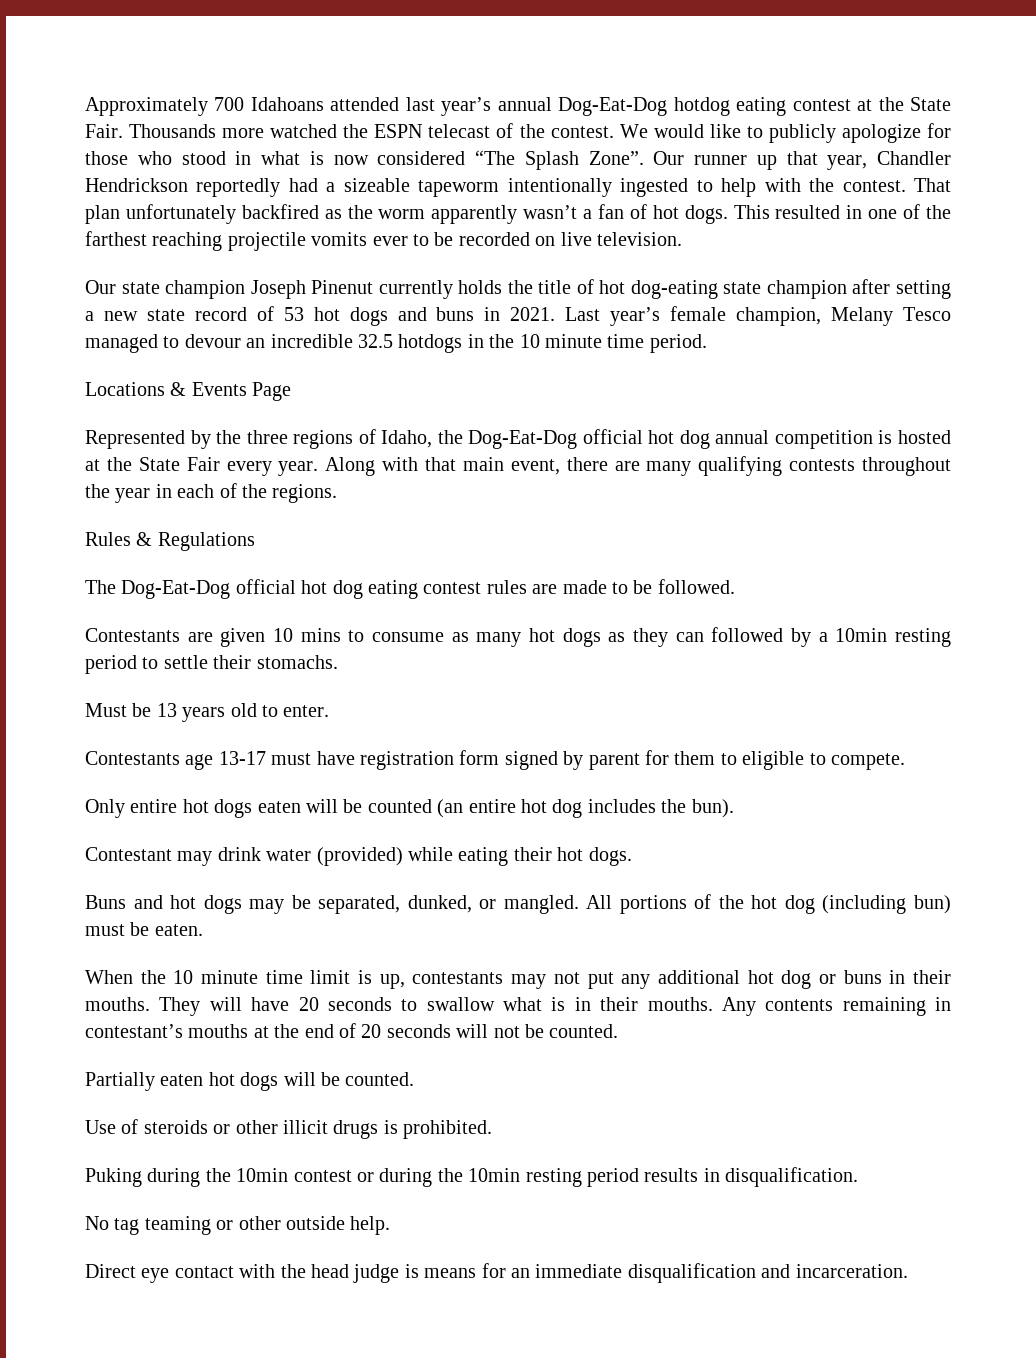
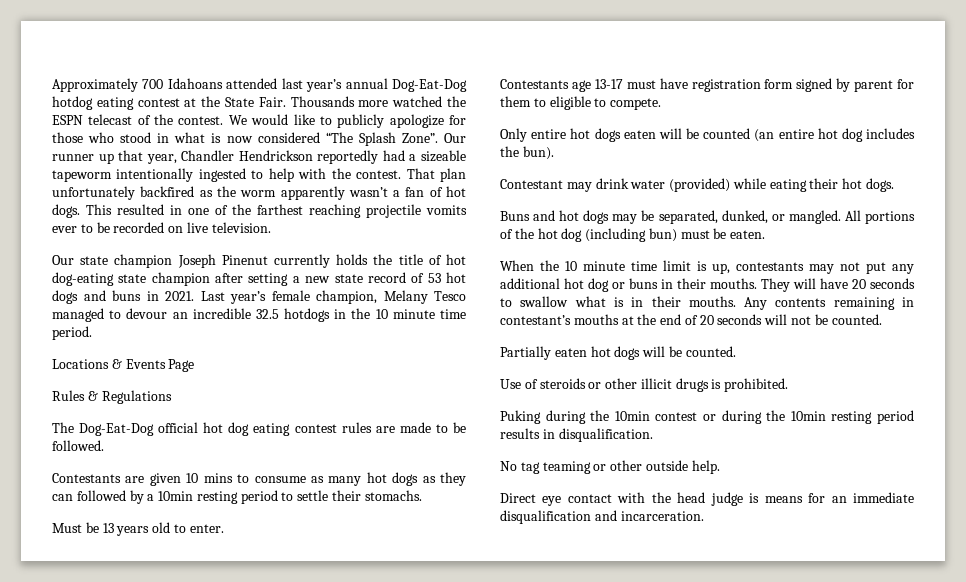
- Represented by the three regions of Idaho, the Dog-Eat-Dog official hot dog annual competition is hosted at the State Fair every year. Along with that main event, there are many qualifying contests throughout the year in each of the regions.

